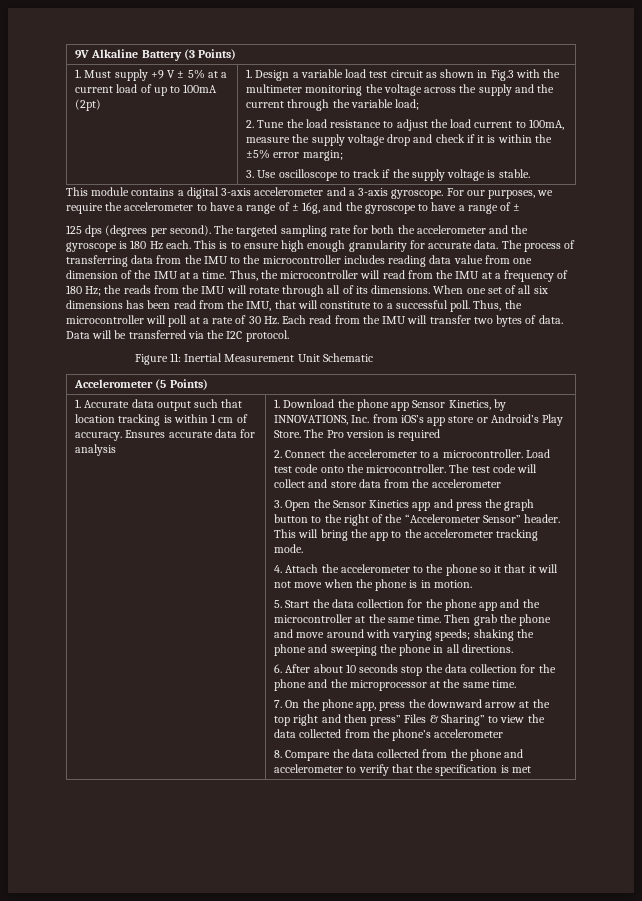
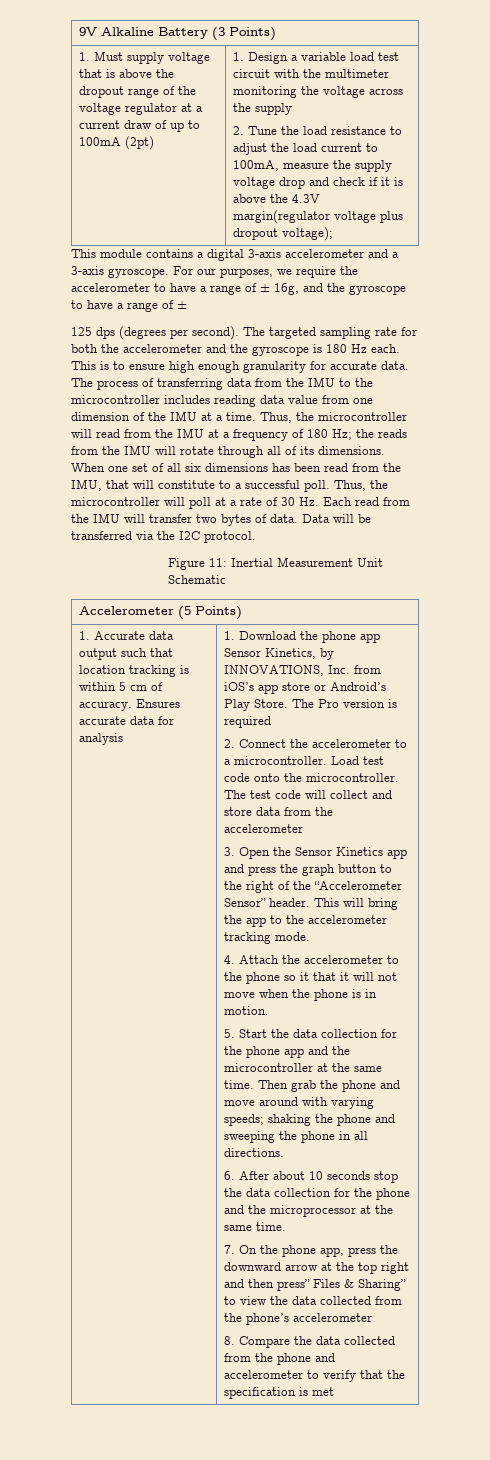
- 1. Must supply +9 V ± 5% at a current load of up to 100mA (2pt)
+ 1. Must supply voltage that is above the dropout range of the voltage regulator at a current draw of up to 100mA (2pt)
- 1. Design a variable load test circuit as shown in Fig.3 with the multimeter monitoring the voltage across the supply and the current through the variable load;
+ 1. Design a variable load test circuit with the multimeter monitoring the voltage across the supply
- 2. Tune the load resistance to adjust the load current to 100mA, measure the supply voltage drop and check if it is within the ±5% error margin;
- 3. Use oscilloscope to track if the supply voltage is stable.
+ 2. Tune the load resistance to adjust the load current to 100mA, measure the supply voltage drop and check if it is above the 4.3V margin(regulator voltage plus dropout voltage);
- 1. Accurate data output such that location tracking is within 1 cm of accuracy.
+ 1. Accurate data output such that location tracking is within 5 cm of accuracy.

